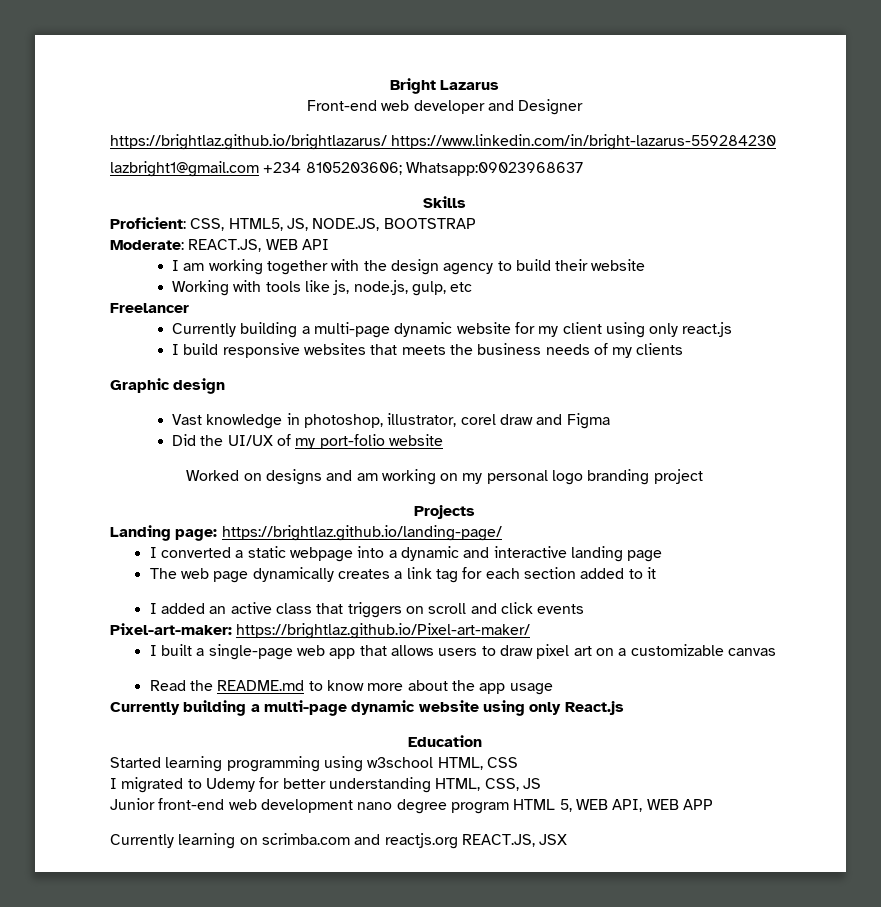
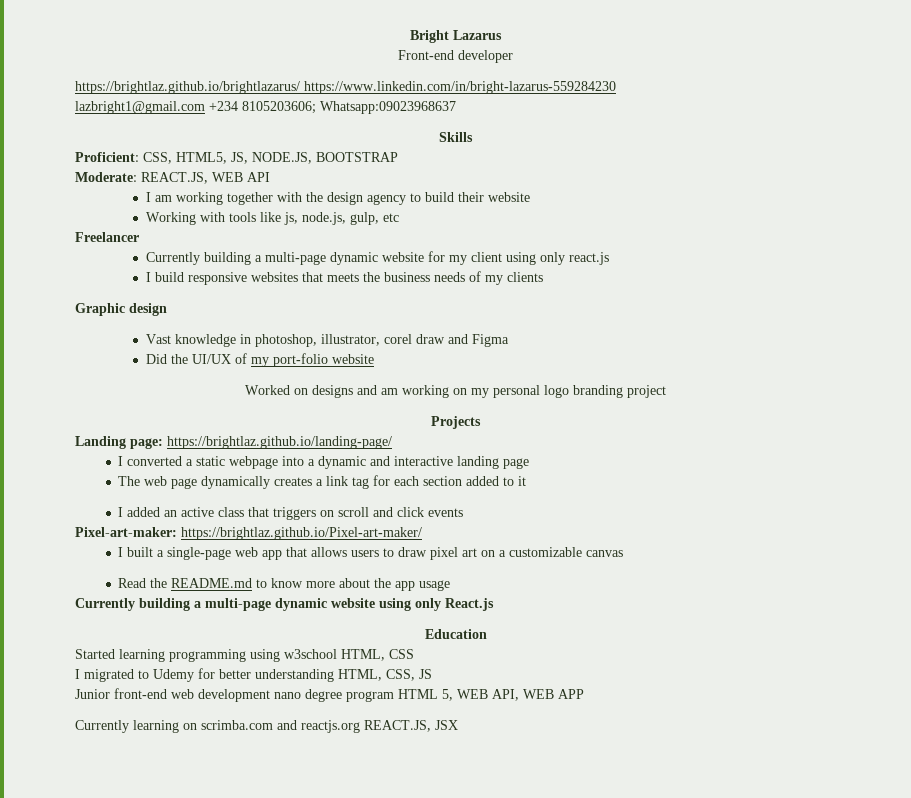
- Front-end web developer and Designer
+ Front-end developer

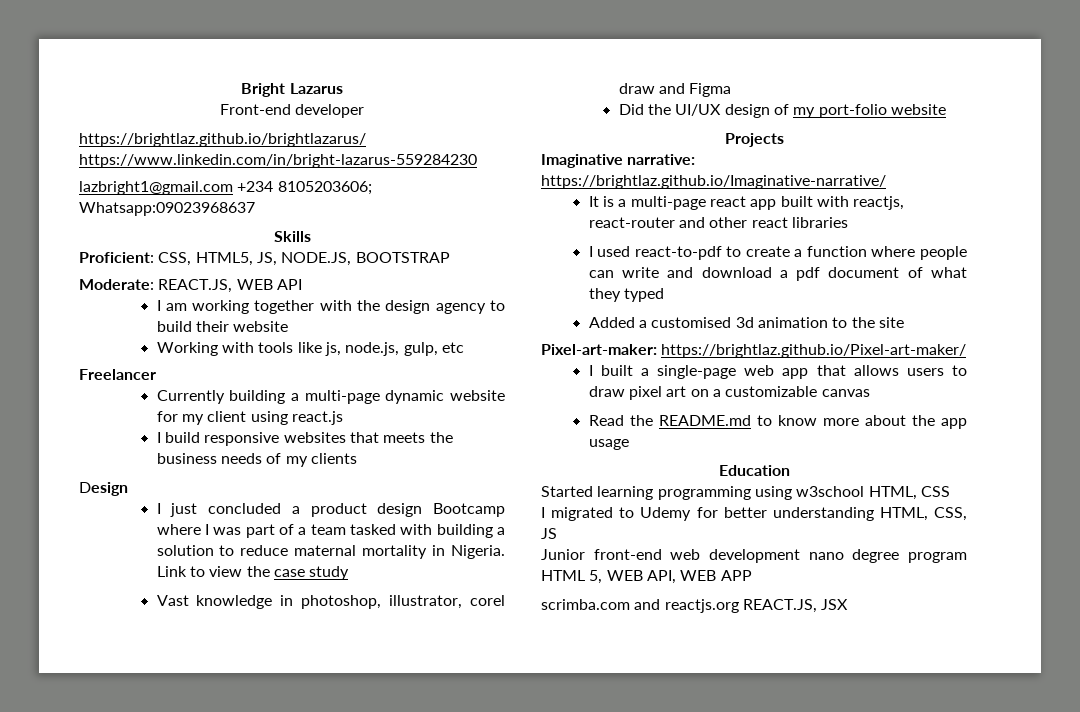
- Currently building a multi-page dynamic website for my client using only react.js
+ Currently building a multi-page dynamic website for my client using react.js
- Graphic design
+ Design
+ I just concluded a product design Bootcamp where I was part of a team tasked with building a solution to reduce maternal mortality in Nigeria. Link to view the case study
- Did the UI/UX of my port-folio website
+ Did the UI/UX design of my port-folio website
- Worked on designs and am working on my personal logo branding project
  Projects
- Landing page: https://brightlaz.github.io/landing-page/
- I converted a static webpage into a dynamic and interactive landing page
- The web page dynamically creates a link tag for each section added to it
- I added an active class that triggers on scroll and click events
+ Imaginative narrative: https://brightlaz.github.io/Imaginative-narrative/
+ It is a multi-page react app built with reactjs, react-router and other react libraries
+ I used react-to-pdf to create a function where people can write and download a pdf document of what they typed
+ Added a customised 3d animation to the site
- Currently building a multi-page dynamic website using only React.js
- Currently learning on scrimba.com and reactjs.org REACT.JS, JSX
+ scrimba.com and reactjs.org REACT.JS, JSX

